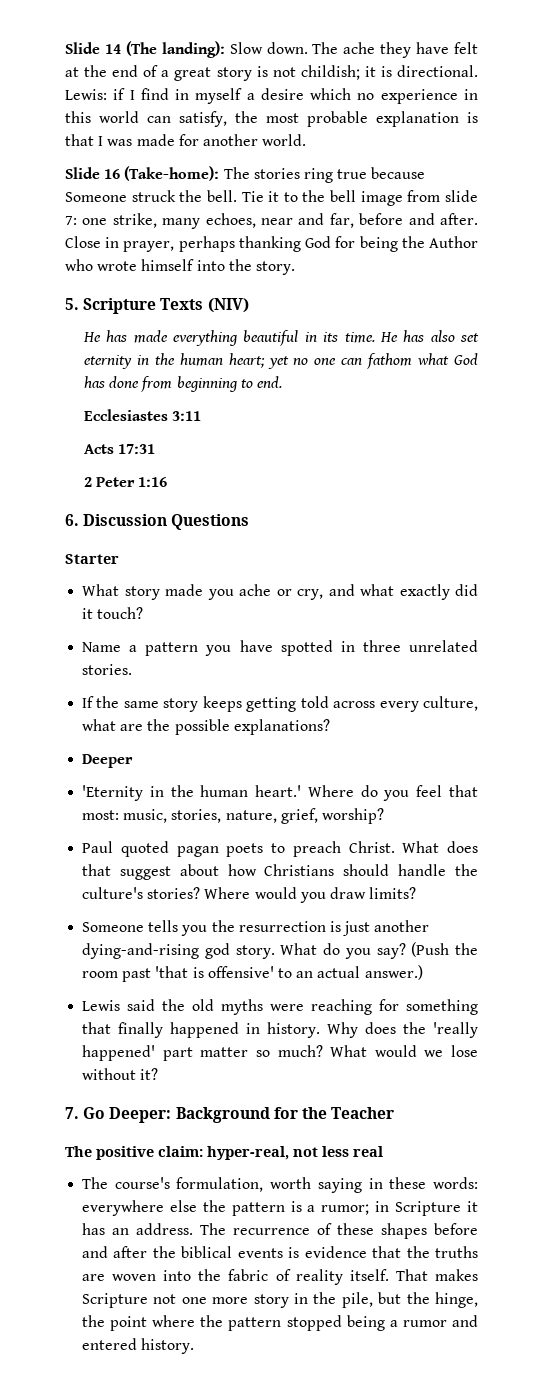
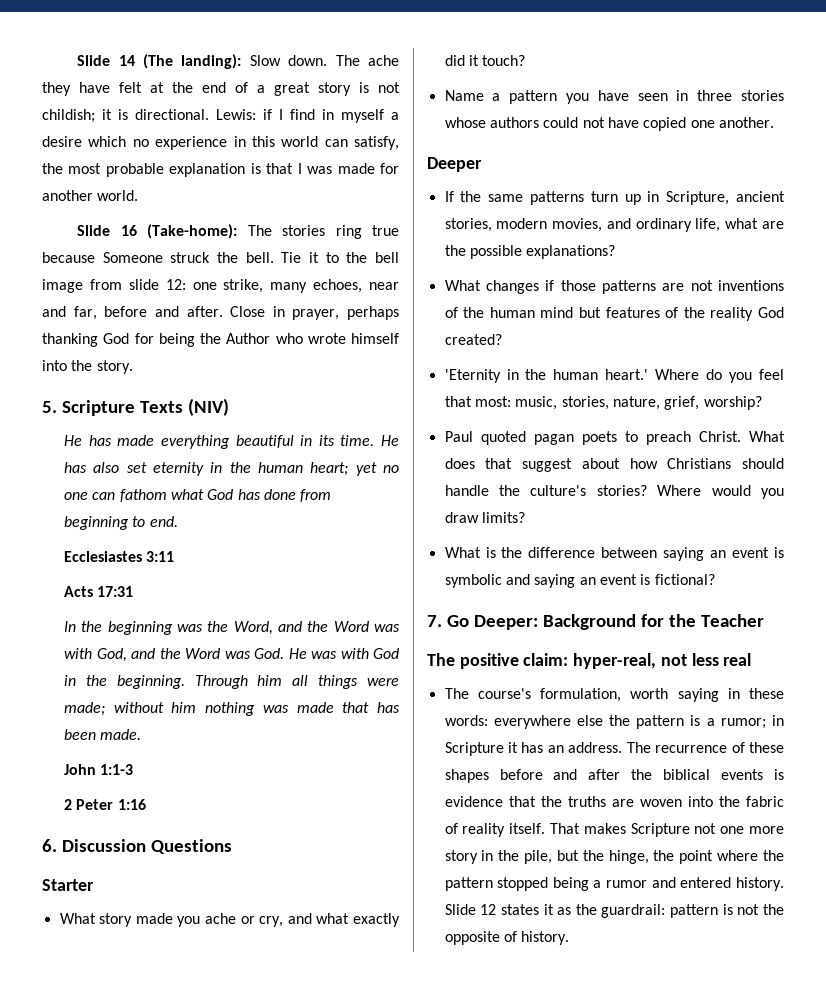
- Tie it to the bell image from slide 7: one strike, many echoes, near and far, before and after.
+ Tie it to the bell image from slide 12: one strike, many echoes, near and far, before and after.
+ In the beginning was the Word, and the Word was with God, and the Word was God. He was with God in the beginning. Through him all things were made; without him nothing was made that has been made.
+ John 1:1-3
- Name a pattern you have spotted in three unrelated stories.
- If the same story keeps getting told across every culture, what are the possible explanations?
+ Name a pattern you have seen in three stories whose authors could not have copied one another.
+ Deeper
+ If the same patterns turn up in Scripture, ancient stories, modern movies, and ordinary life, what are the possible explanations?
- Deeper
+ What changes if those patterns are not inventions of the human mind but features of the reality God created?
- Someone tells you the resurrection is just another dying-and-rising god story. What do you say? (Push the room past 'that is offensive' to an actual answer.)
- Lewis said the old myths were reaching for something that finally happened in history. Why does the 'really happened' part matter so much? What would we lose without it?
+ What is the difference between saying an event is symbolic and saying an event is fictional?
+ Slide 12 states it as the guardrail: pattern is not the opposite of history.

